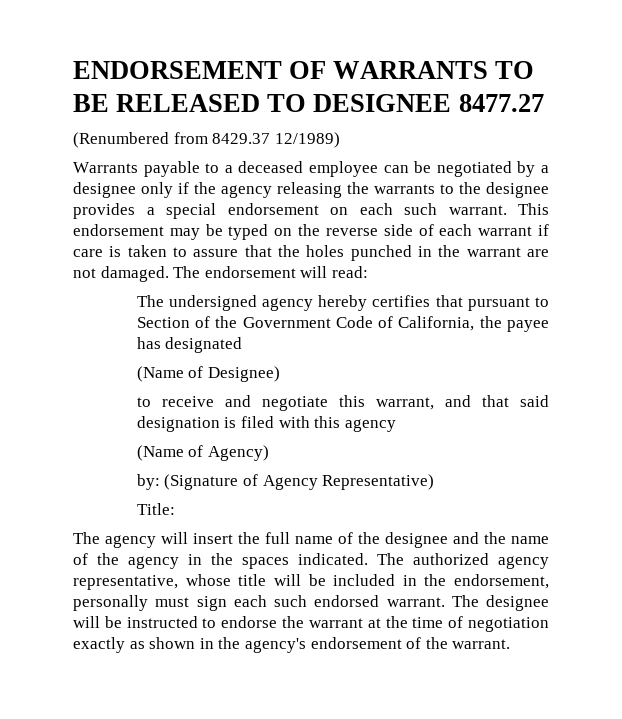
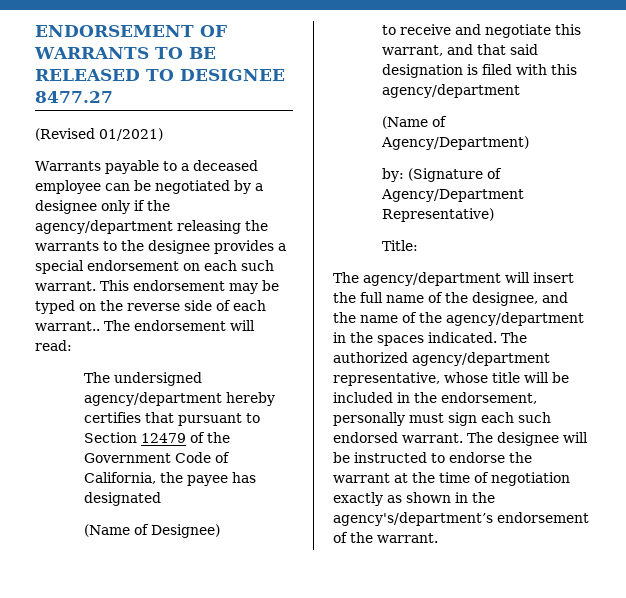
- (Renumbered from 8429.37 12/1989)
+ (Revised 01/2021)
- Warrants payable to a deceased employee can be negotiated by a designee only if the agency releasing the warrants to the designee provides a special endorsement on each such warrant.
+ Warrants payable to a deceased employee can be negotiated by a designee only if the agency/department releasing the warrants to the designee provides a special endorsement on each such warrant.
- This endorsement may be typed on the reverse side of each warrant if care is taken to assure that the holes punched in the warrant are not damaged.
+ This endorsement may be typed on the reverse side of each warrant..
- The undersigned agency hereby certifies that pursuant to Section of the Government Code of California, the payee has designated
+ The undersigned agency/department hereby certifies that pursuant to Section 12479 of the Government Code of California, the payee has designated
- to receive and negotiate this warrant, and that said designation is filed with this agency
- (Name of Agency)
+ to receive and negotiate this warrant, and that said designation is filed with this agency/department
+ (Name of Agency/Department)
- by: (Signature of Agency Representative)
+ by: (Signature of Agency/Department Representative)
- The agency will insert the full name of the designee and the name of the agency in the spaces indicated.
+ The agency/department will insert the full name of the designee, and the name of the agency/department in the spaces indicated.
- The authorized agency representative, whose title will be included in the endorsement, personally must sign each such endorsed warrant.
+ The authorized agency/department representative, whose title will be included in the endorsement, personally must sign each such endorsed warrant.
- The designee will be instructed to endorse the warrant at the time of negotiation exactly as shown in the agency's endorsement of the warrant.
+ The designee will be instructed to endorse the warrant at the time of negotiation exactly as shown in the agency's/department’s endorsement of the warrant.

